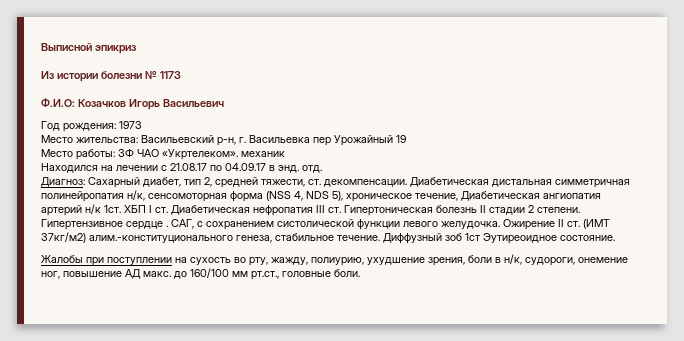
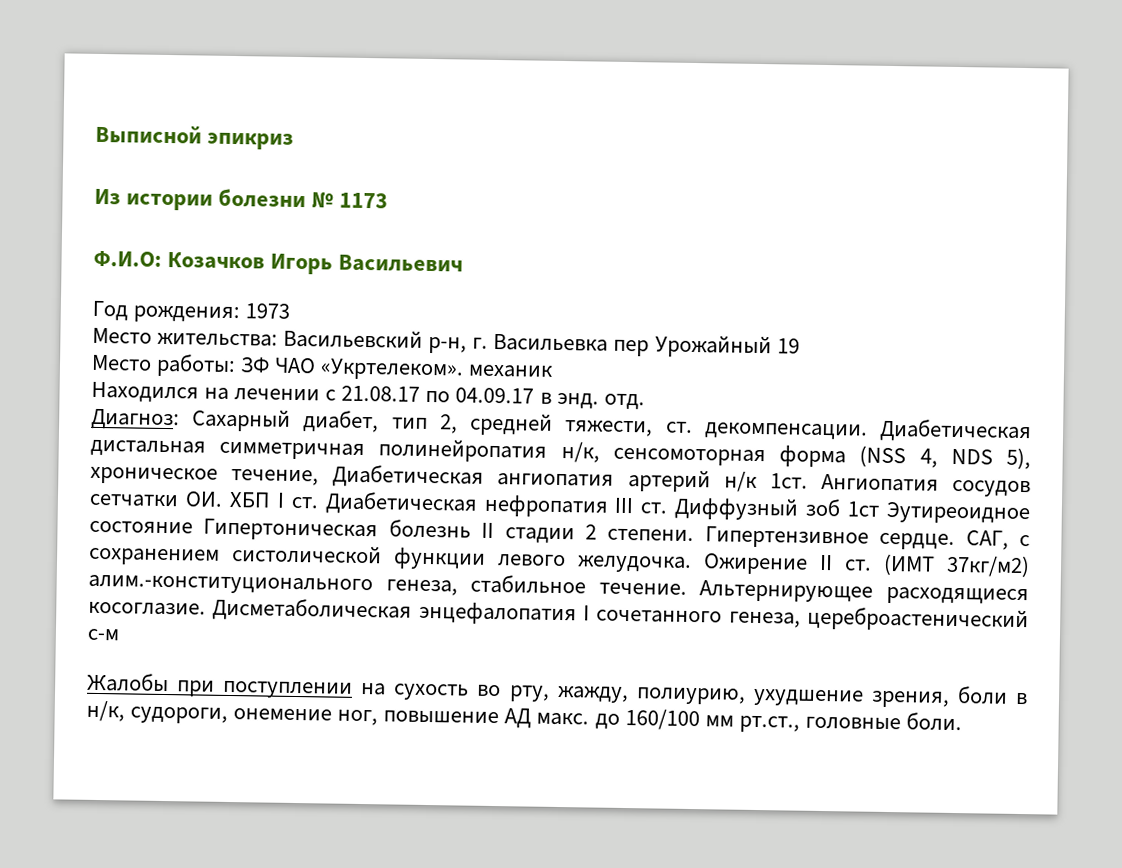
- ХБП I ст. Диабетическая нефропатия III ст. Гипертоническая болезнь II стадии 2 степени.
+ Ангиопатия сосудов сетчатки ОИ. ХБП I ст. Диабетическая нефропатия III ст. Диффузный зоб 1ст Эутиреоидное состояние Гипертоническая болезнь II стадии 2 степени.
- Гипертензивное сердце .
+ Гипертензивное сердце.
- Диффузный зоб 1ст Эутиреоидное состояние.
+ Альтернирующее расходящиеся косоглазие. Дисметаболическая энцефалопатия I сочетанного генеза, цереброастенический с-м

